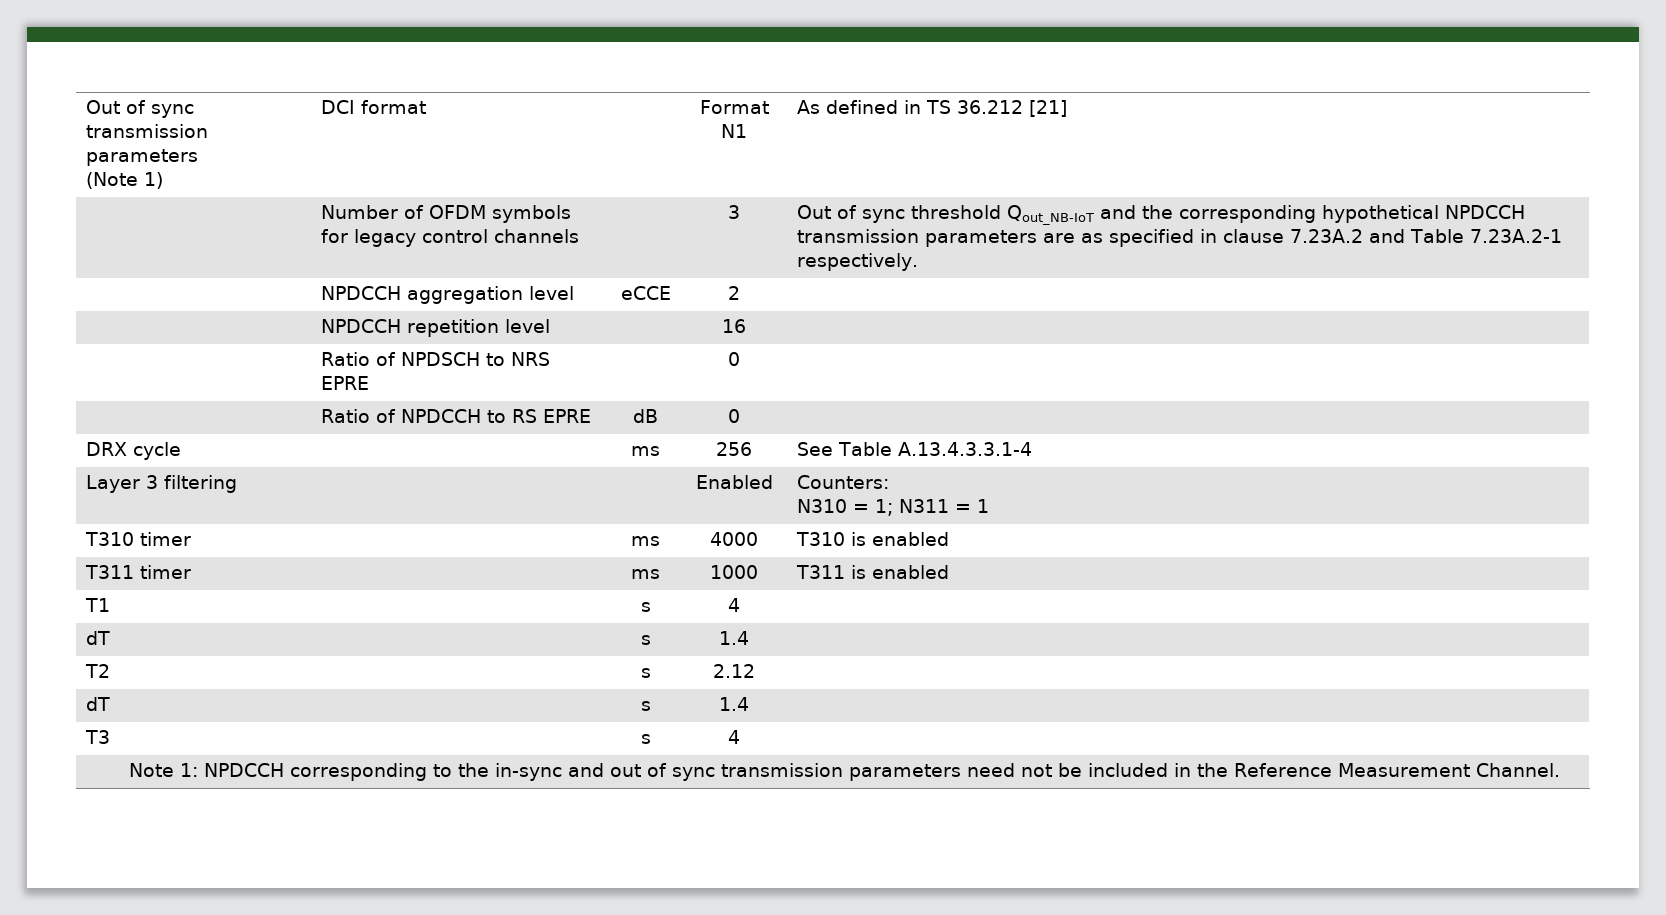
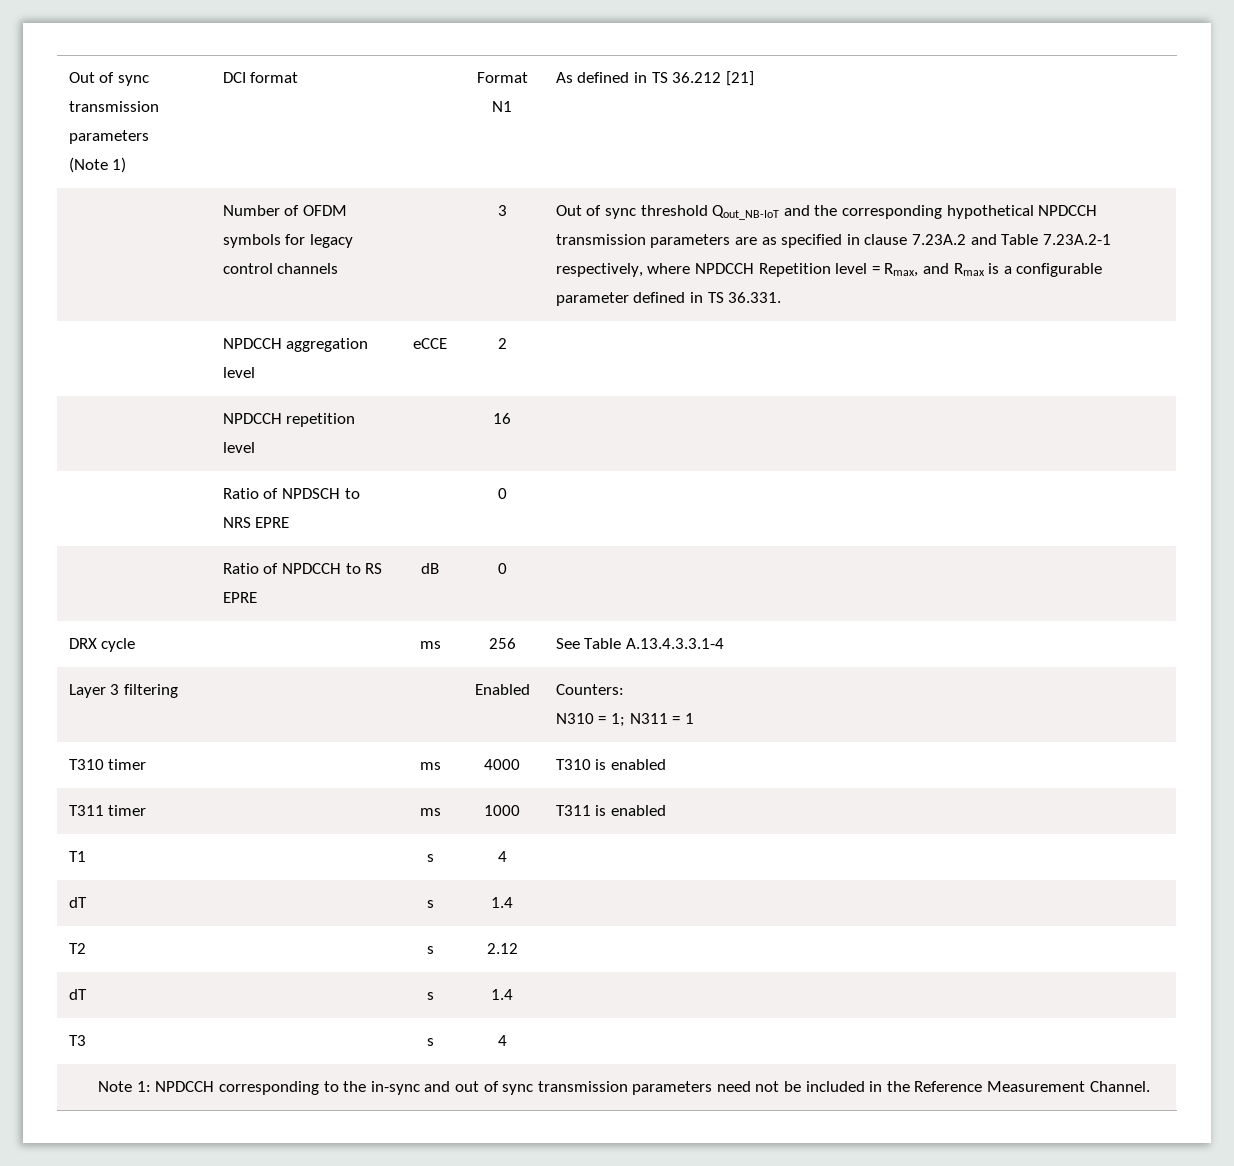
- Out of sync threshold Qout_NB-IoT and the corresponding hypothetical NPDCCH transmission parameters are as specified in clause 7.23A.2 and Table 7.23A.2-1 respectively.
+ Out of sync threshold Qout_NB-IoT and the corresponding hypothetical NPDCCH transmission parameters are as specified in clause 7.23A.2 and Table 7.23A.2-1 respectively, where NPDCCH Repetition level = Rmax, and Rmax is a configurable parameter defined in TS 36.331.

